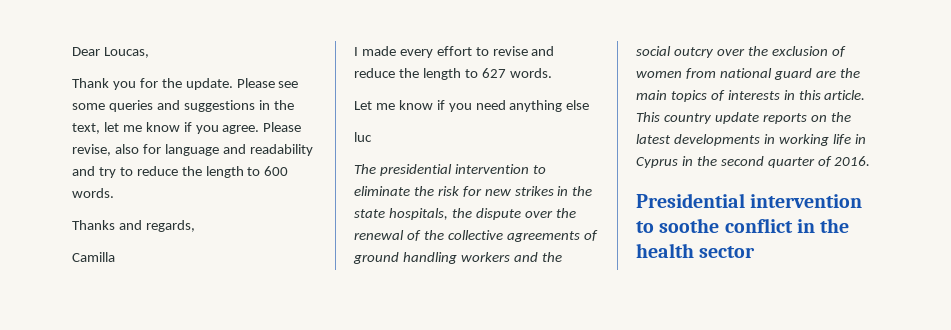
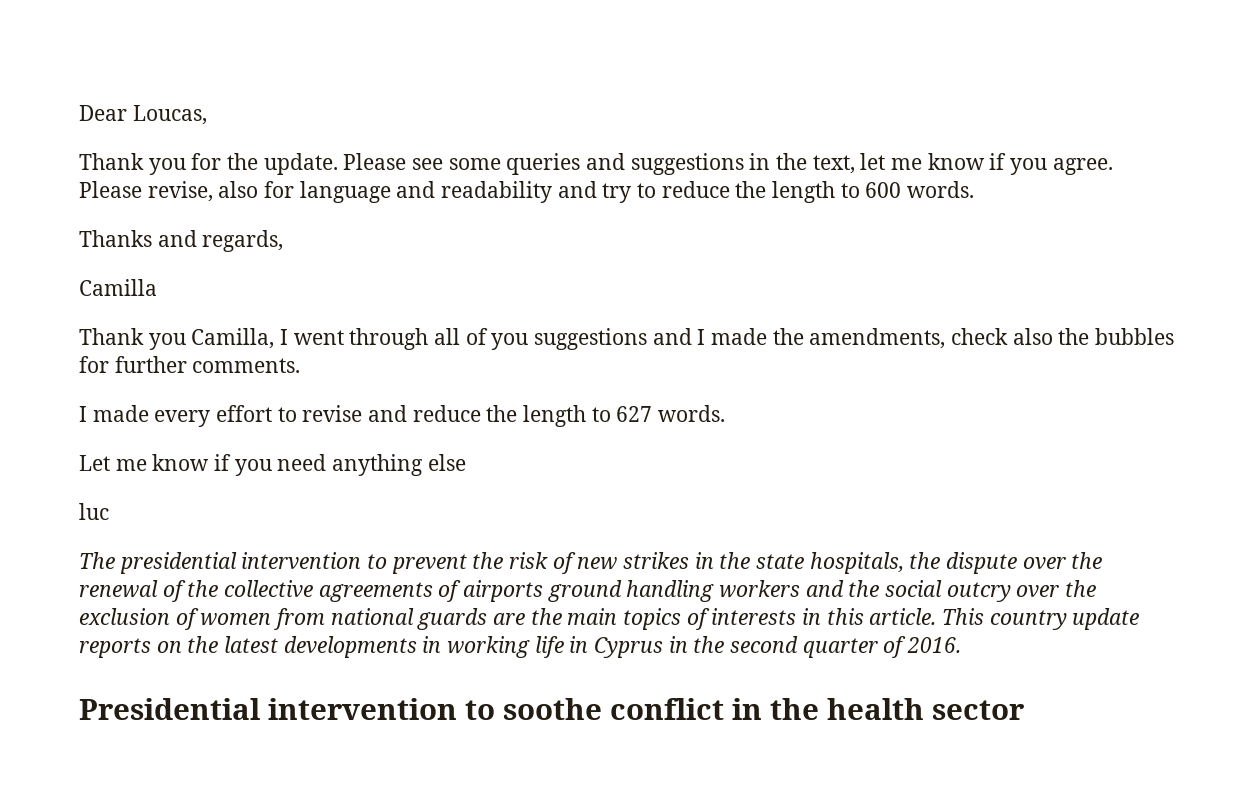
+ Thank you Camilla, I went through all of you suggestions and I made the amendments, check also the bubbles for further comments.
- The presidential intervention to eliminate the risk for new strikes in the state hospitals, the dispute over the renewal of the collective agreements of ground handling workers and the social outcry over the exclusion of women from national guard are the main topics of interests in this article.
+ The presidential intervention to prevent the risk of new strikes in the state hospitals, the dispute over the renewal of the collective agreements of airports ground handling workers and the social outcry over the exclusion of women from national guards are the main topics of interests in this article.

